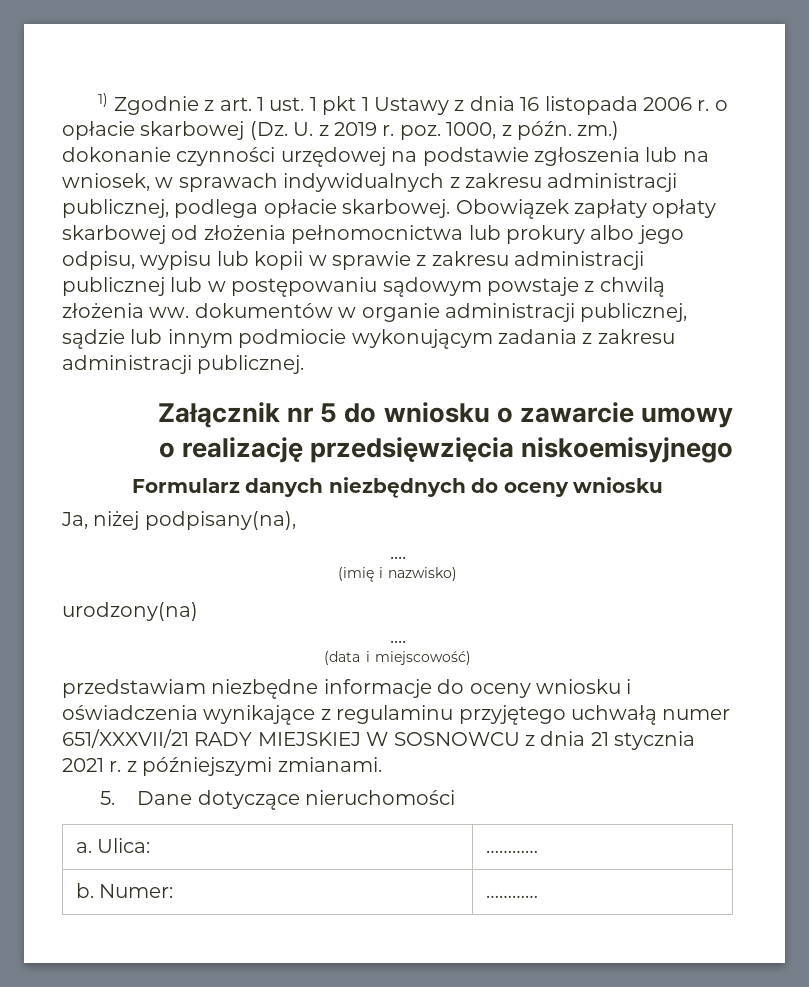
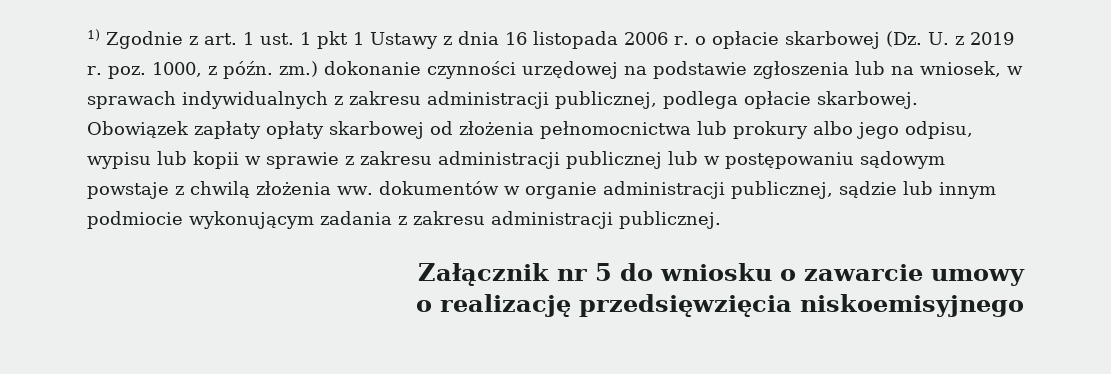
- Formularz danych niezbędnych do oceny wniosku
- Ja, niżej podpisany(na),
- ....
- (imię i nazwisko)
- urodzony(na)
- ....
- (data i miejscowość)
- przedstawiam niezbędne informacje do oceny wniosku i oświadczenia wynikające z regulaminu przyjętego uchwałą numer 651/XXXVII/21 RADY MIEJSKIEJ W SOSNOWCU z dnia 21 stycznia 2021 r. z późniejszymi zmianami.
- 5. Dane dotyczące nieruchomości
- a. Ulica: | …………
- b. Numer: | …………

